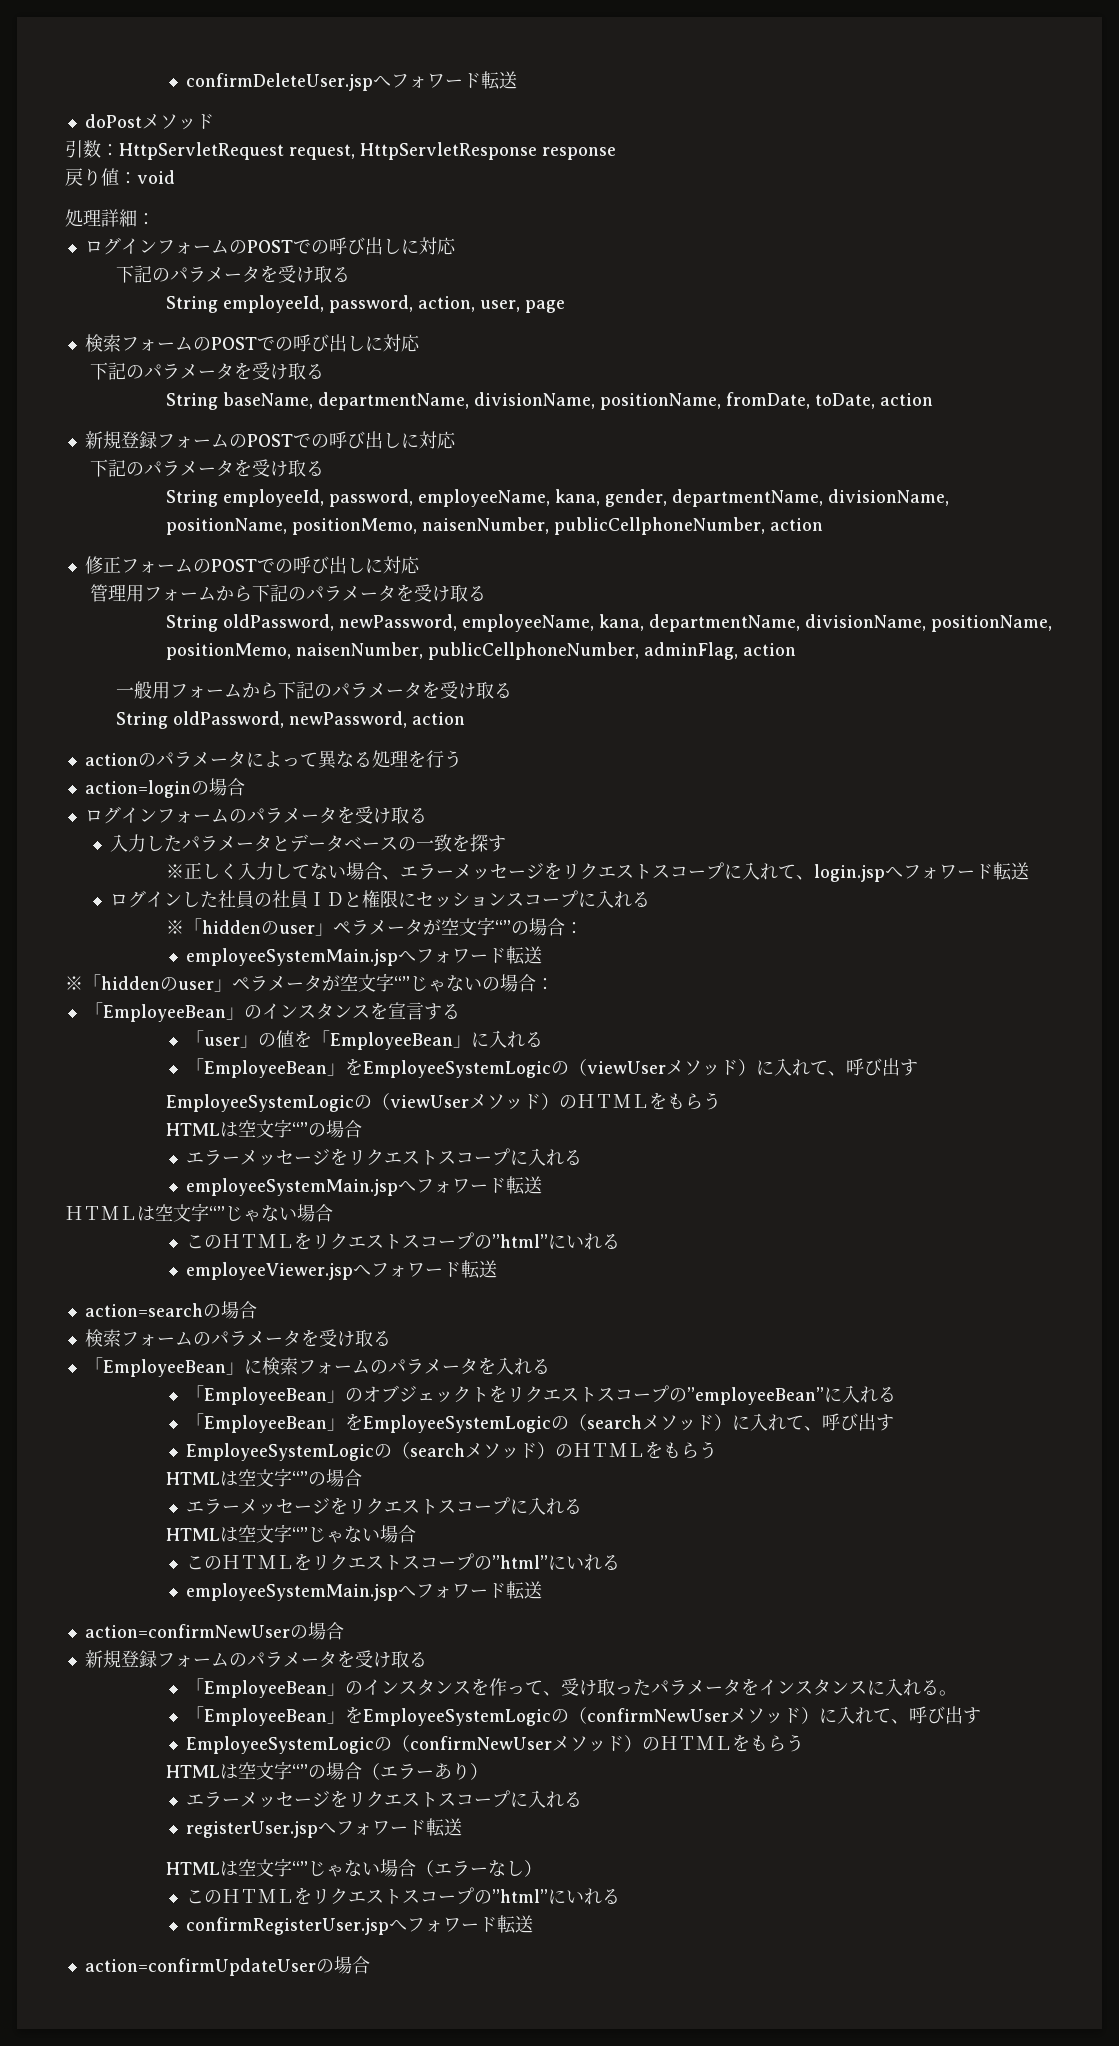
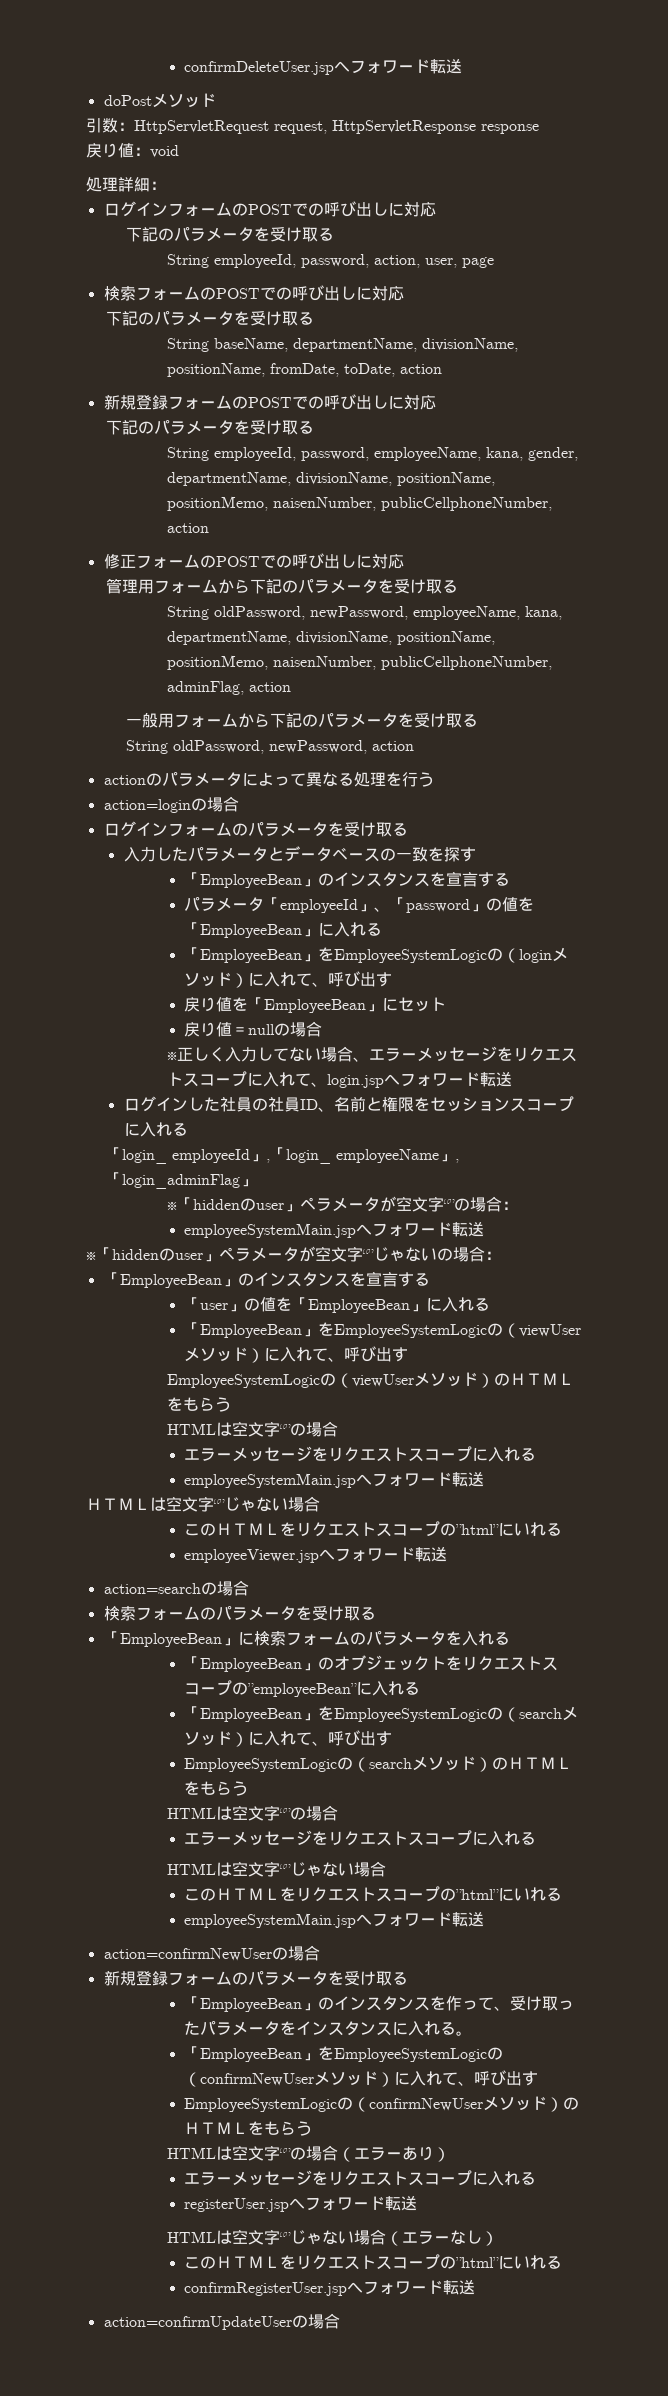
  入力したパラメータとデータベースの一致を探す
+ 「EmployeeBean」のインスタンスを宣言する
+ パラメータ「employeeId」、「password」の値を「EmployeeBean」に入れる
+ 「EmployeeBean」をEmployeeSystemLogicの（loginメソッド）に入れて、呼び出す
+ 戻り値を「EmployeeBean」にセット
+ 戻り値＝nullの場合
- ログインした社員の社員ＩＤと権限にセッションスコープに入れる
+ ログインした社員の社員ID、名前と権限をセッションスコープに入れる
+ 「login_ employeeId」,「login_ employeeName」,「login_adminFlag」

